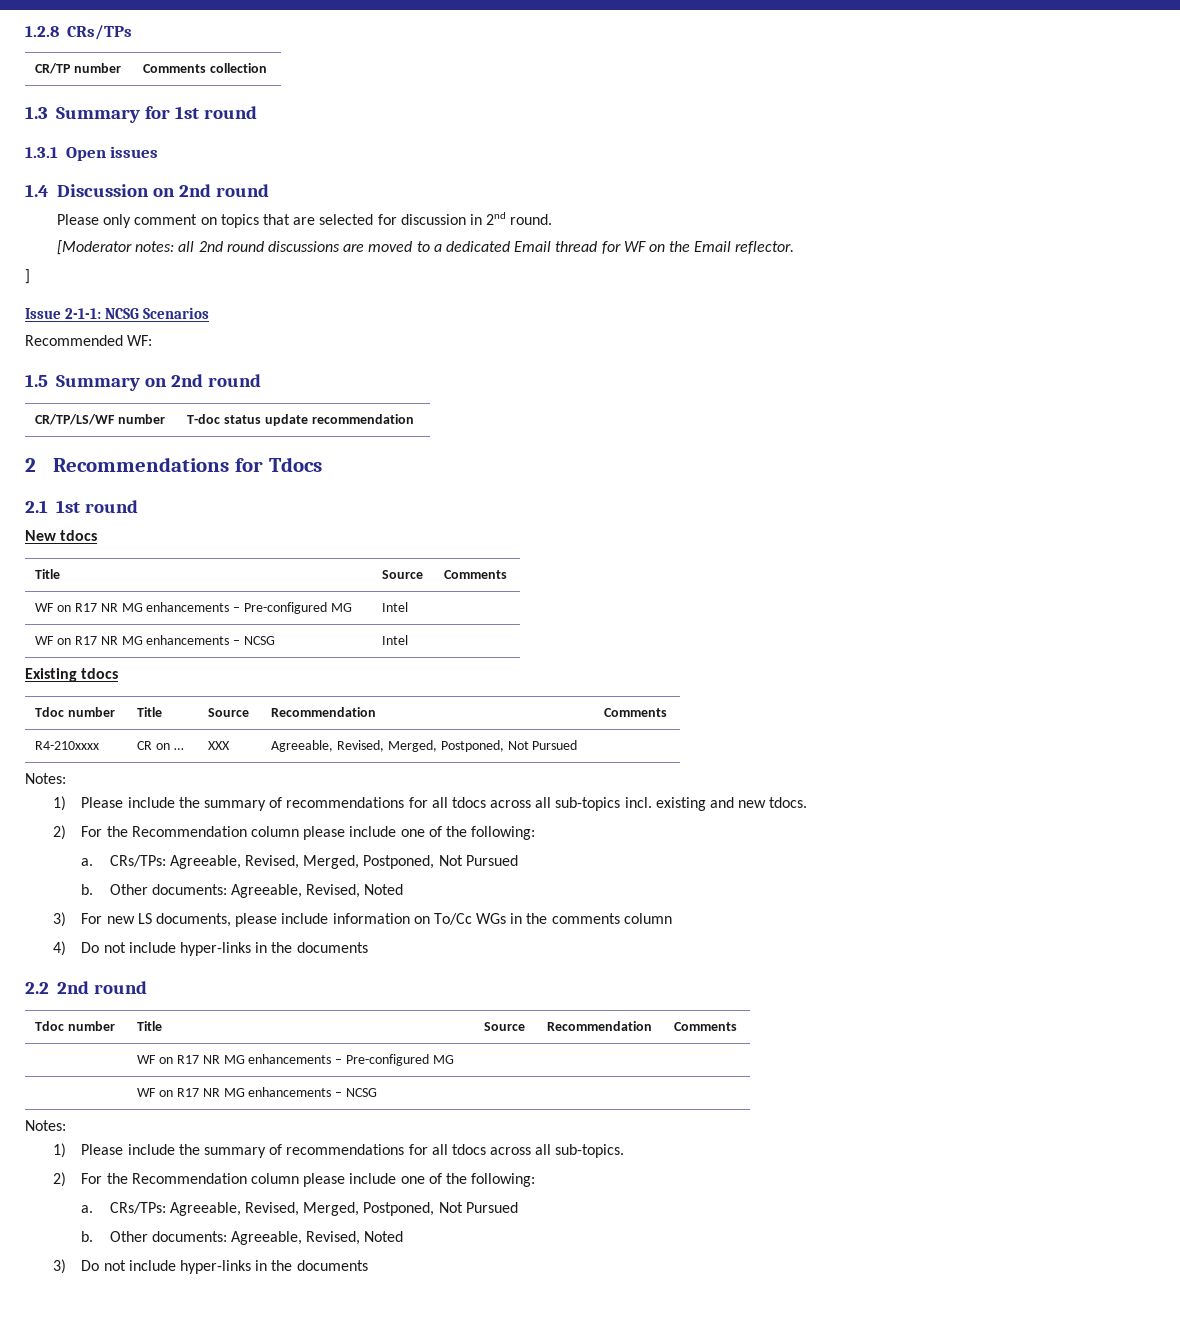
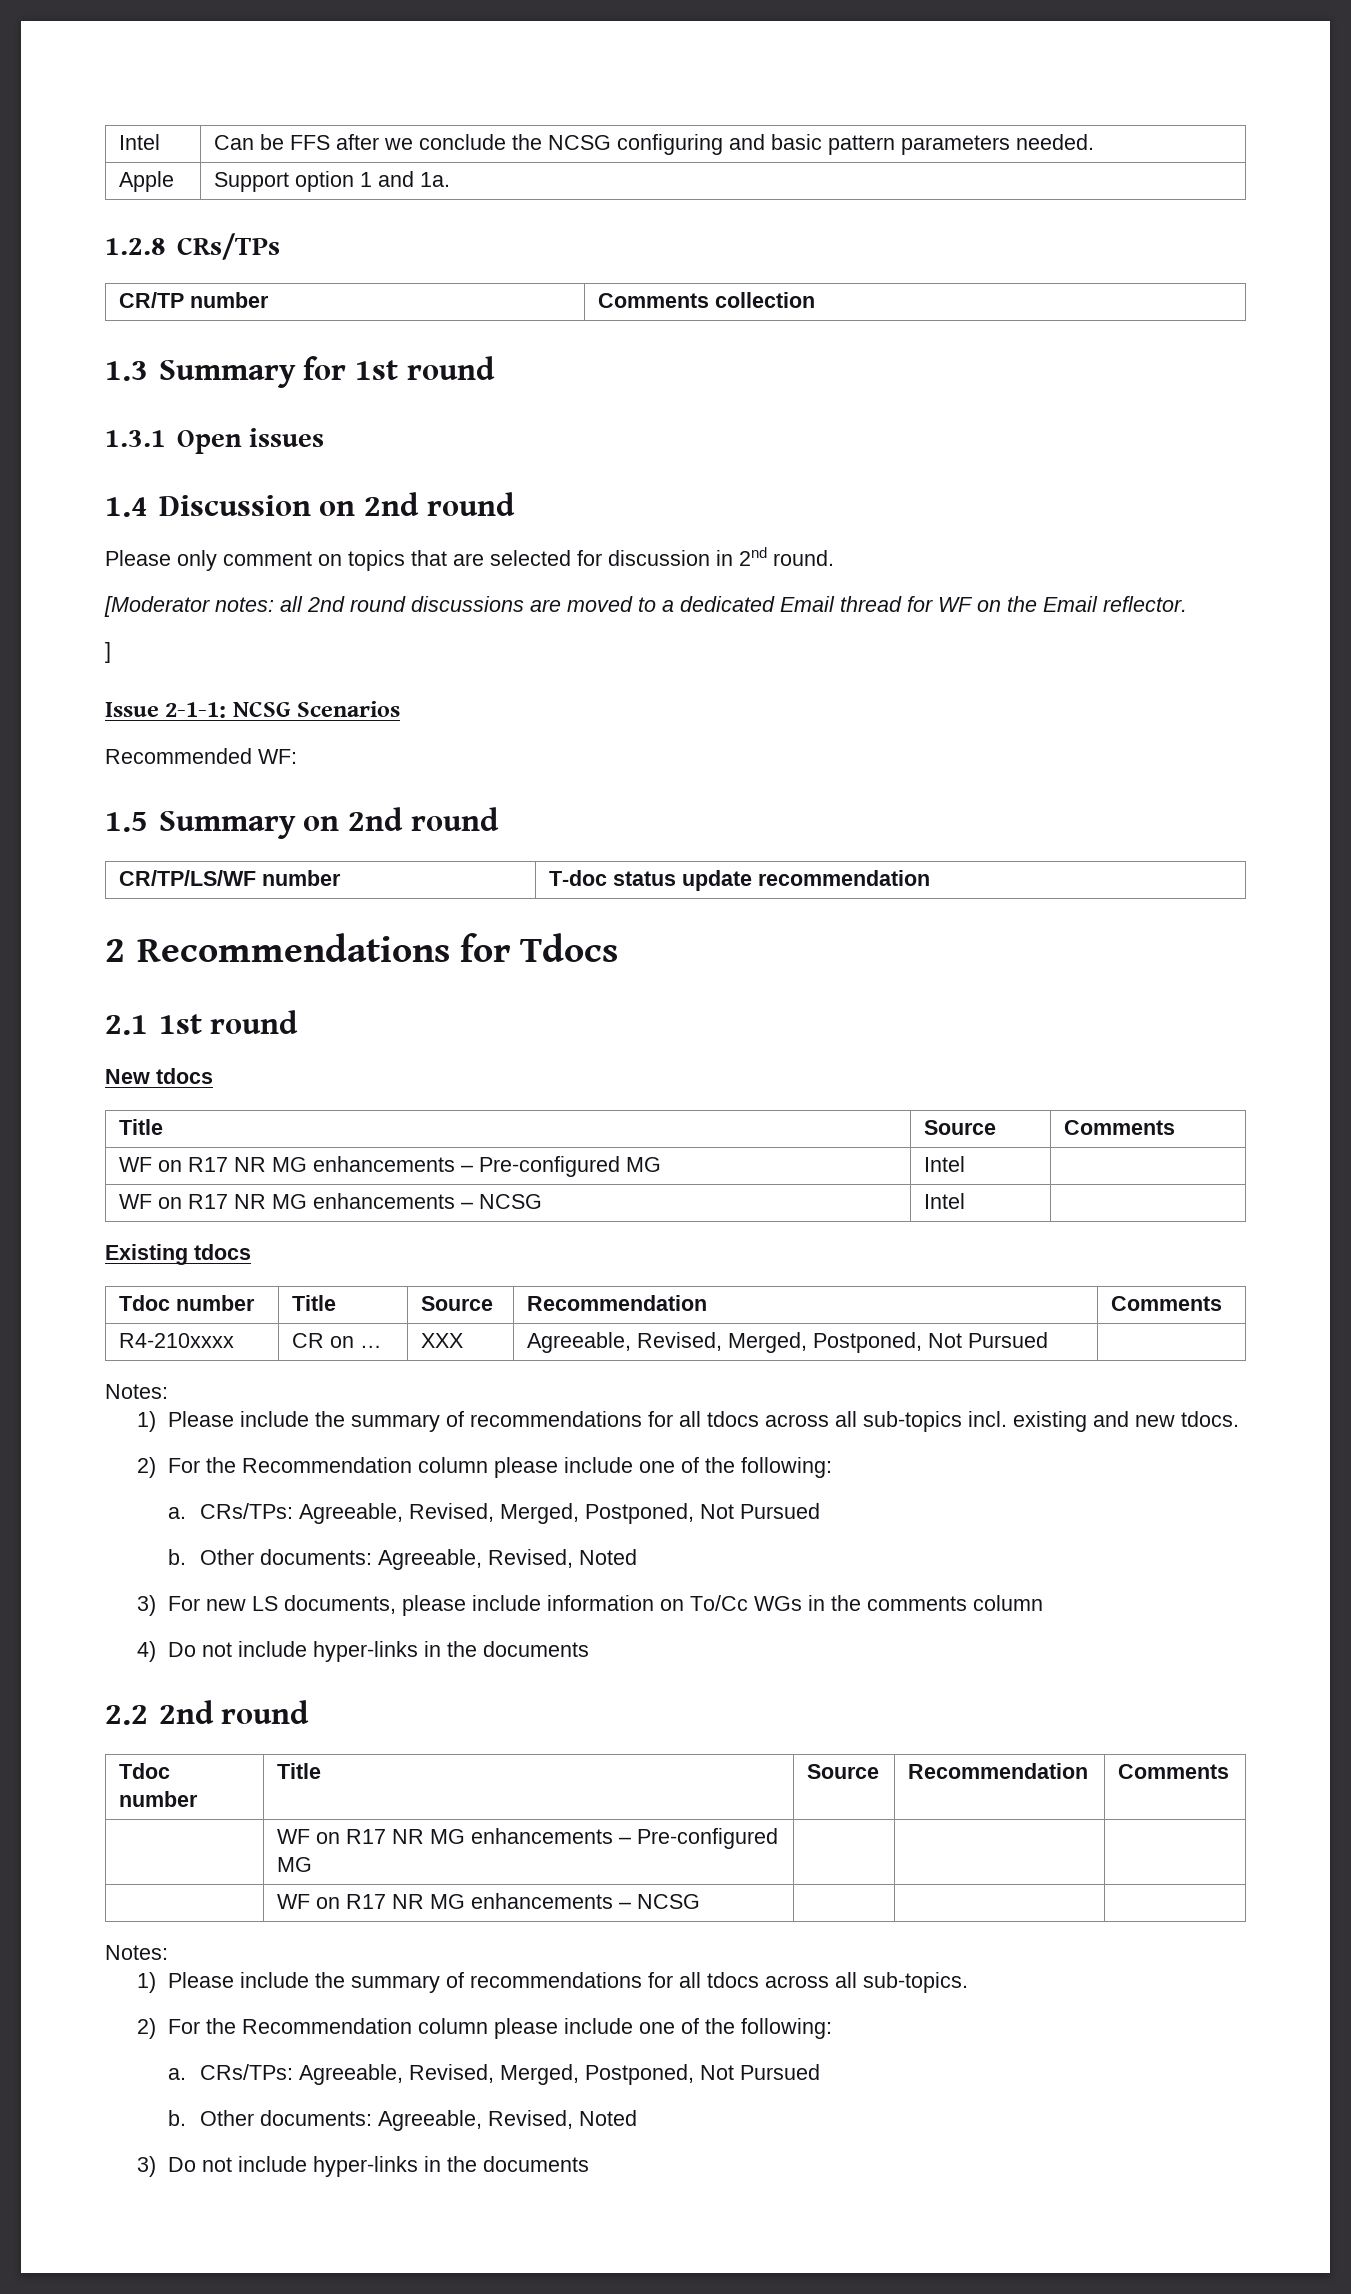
+ Intel | Can be FFS after we conclude the NCSG configuring and basic pattern parameters needed.
+ Apple | Support option 1 and 1a.

